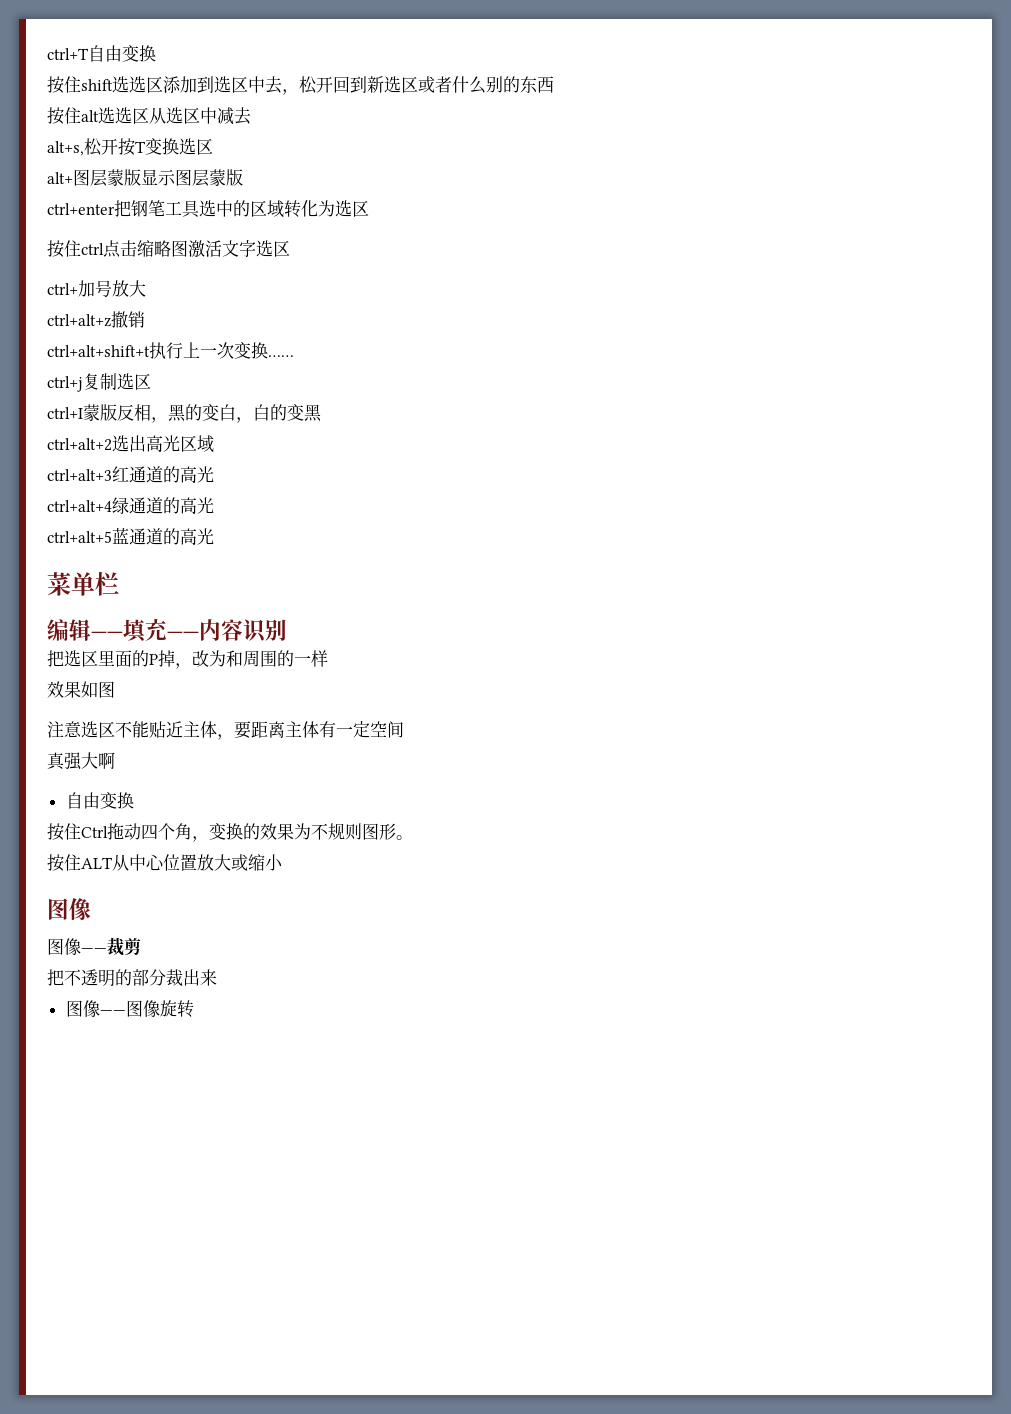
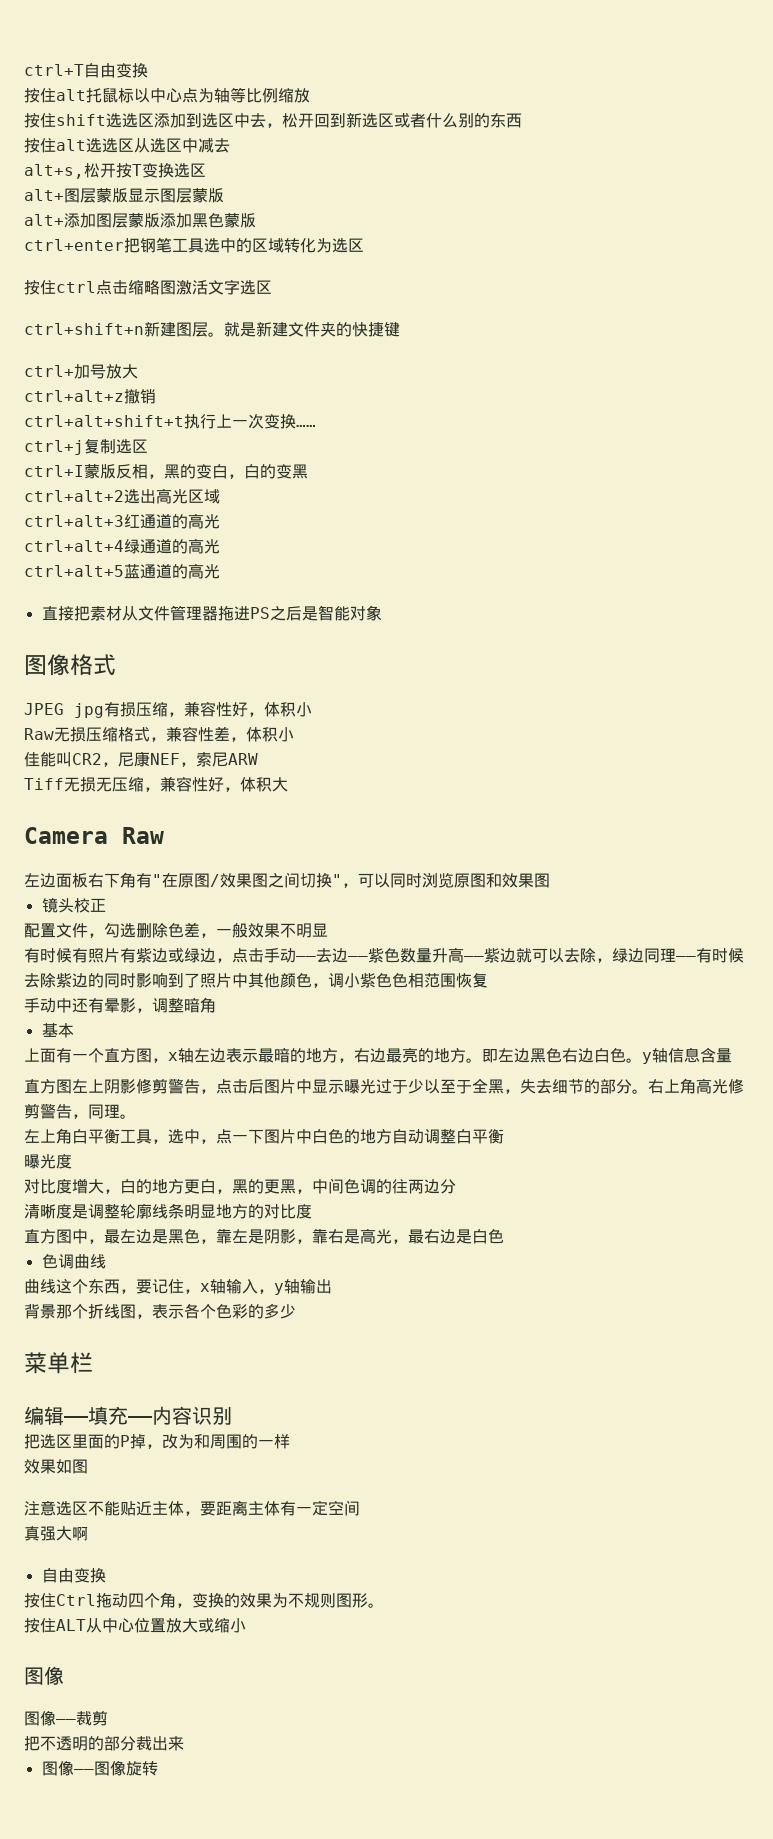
+ 按住alt托鼠标以中心点为轴等比例缩放
+ alt+添加图层蒙版添加黑色蒙版
+ ctrl+shift+n新建图层。就是新建文件夹的快捷键
+ 直接把素材从文件管理器拖进PS之后是智能对象
+ 图像格式
+ JPEG jpg有损压缩，兼容性好，体积小
+ Raw无损压缩格式，兼容性差，体积小
+ 佳能叫CR2，尼康NEF，索尼ARW
+ Tiff无损无压缩，兼容性好，体积大
+ Camera Raw
+ 左边面板右下角有"在原图/效果图之间切换"，可以同时浏览原图和效果图
+ 镜头校正
+ 配置文件，勾选删除色差，一般效果不明显
+ 有时候有照片有紫边或绿边，点击手动——去边——紫色数量升高——紫边就可以去除，绿边同理——有时候去除紫边的同时影响到了照片中其他颜色，调小紫色色相范围恢复
+ 手动中还有晕影，调整暗角
+ 基本
+ 上面有一个直方图，x轴左边表示最暗的地方，右边最亮的地方。即左边黑色右边白色。y轴信息含量
+ 直方图左上阴影修剪警告，点击后图片中显示曝光过于少以至于全黑，失去细节的部分。右上角高光修剪警告，同理。
+ 左上角白平衡工具，选中，点一下图片中白色的地方自动调整白平衡
+ 曝光度
+ 对比度增大，白的地方更白，黑的更黑，中间色调的往两边分
+ 清晰度是调整轮廓线条明显地方的对比度
+ 直方图中，最左边是黑色，靠左是阴影，靠右是高光，最右边是白色
+ 色调曲线
+ 曲线这个东西，要记住，x轴输入，y轴输出
+ 背景那个折线图，表示各个色彩的多少

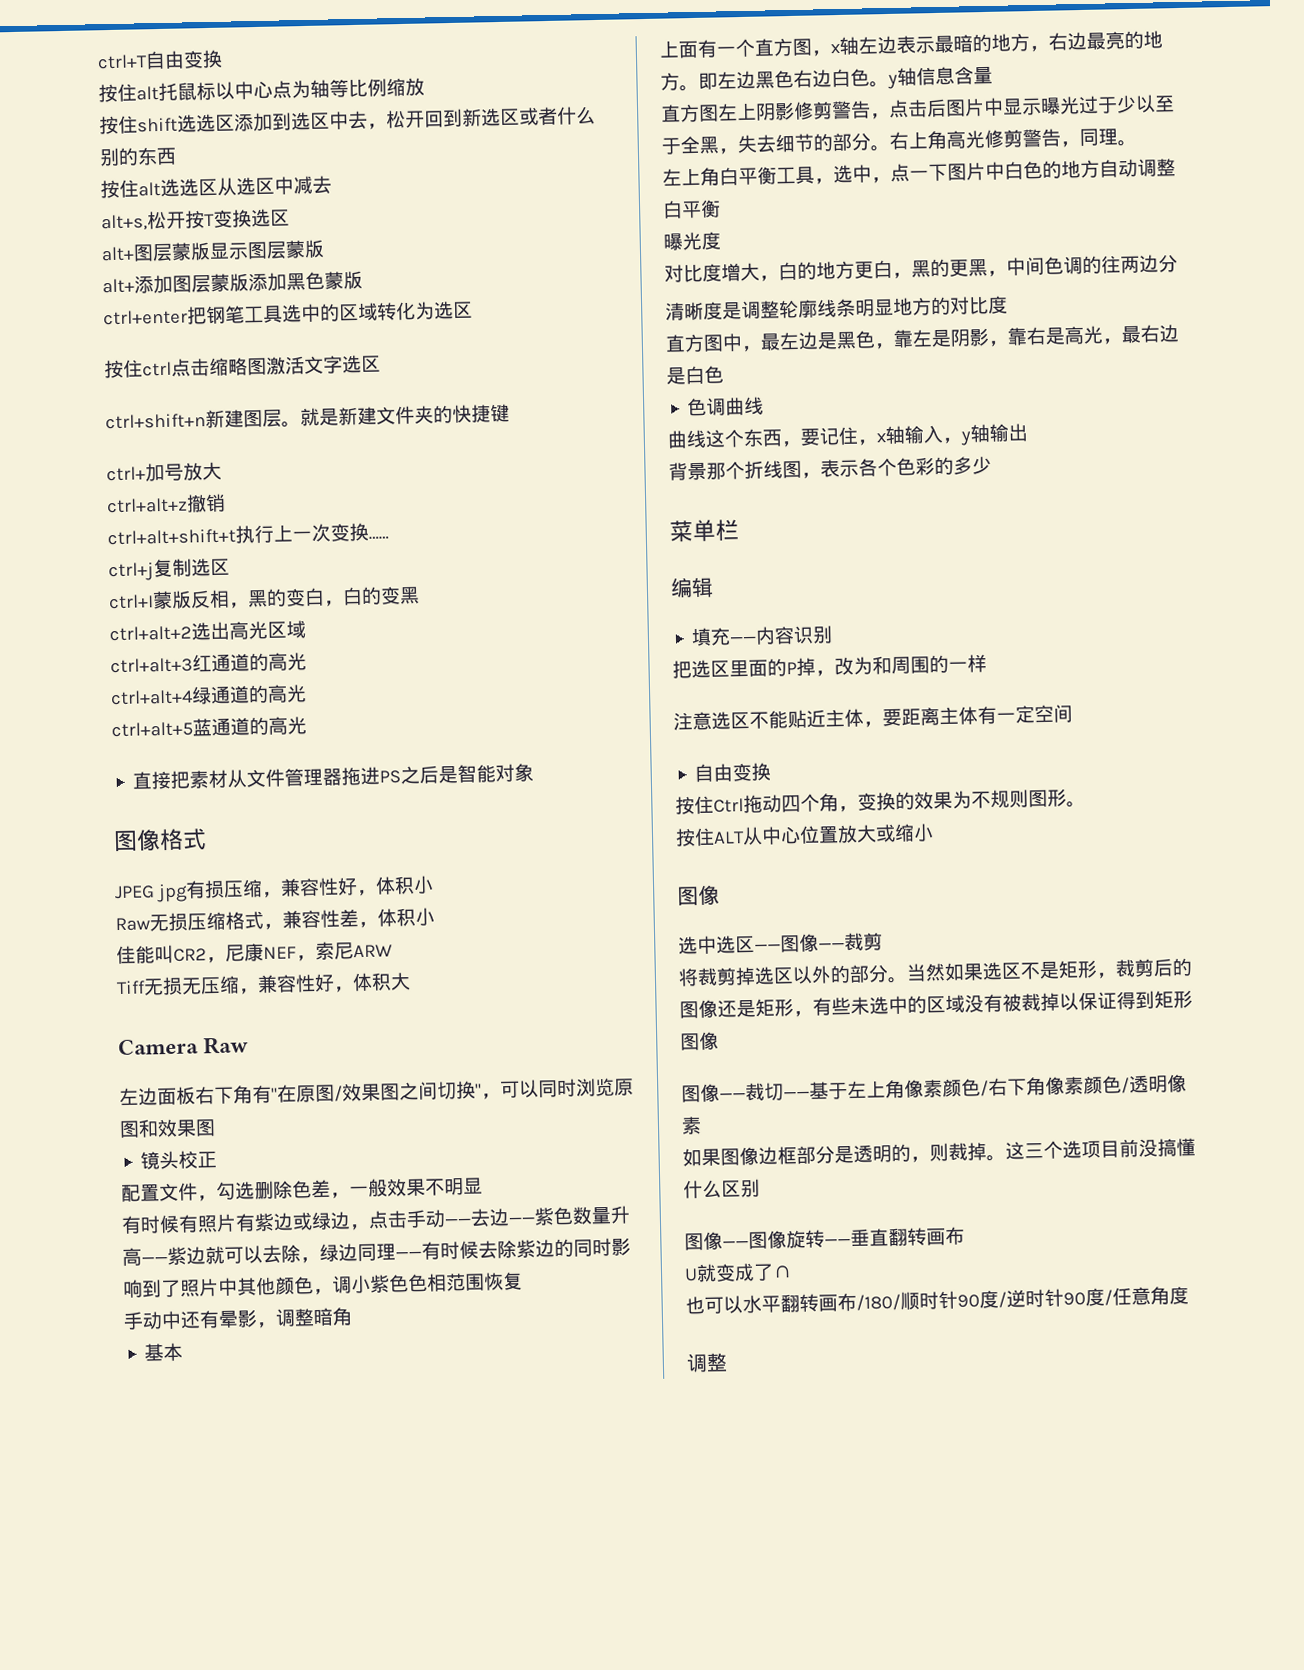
- 编辑——填充——内容识别
+ 编辑
+ 填充——内容识别
- 效果如图
- 真强大啊
- 图像——裁剪
+ 选中选区——图像——裁剪
- 把不透明的部分裁出来
- 图像——图像旋转
+ 将裁剪掉选区以外的部分。当然如果选区不是矩形，裁剪后的图像还是矩形，有些未选中的区域没有被裁掉以保证得到矩形图像
+ 图像——裁切——基于左上角像素颜色/右下角像素颜色/透明像素
+ 如果图像边框部分是透明的，则裁掉。这三个选项目前没搞懂什么区别
+ 图像——图像旋转——垂直翻转画布
+ U就变成了∩
+ 也可以水平翻转画布/180/顺时针90度/逆时针90度/任意角度
+ 调整

